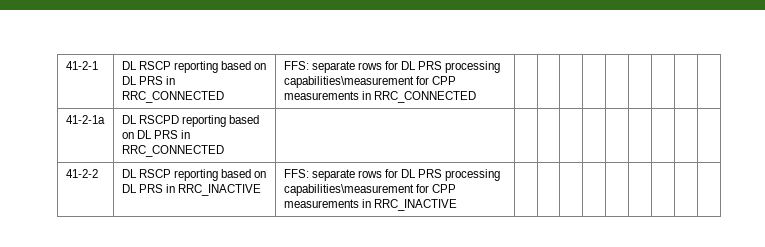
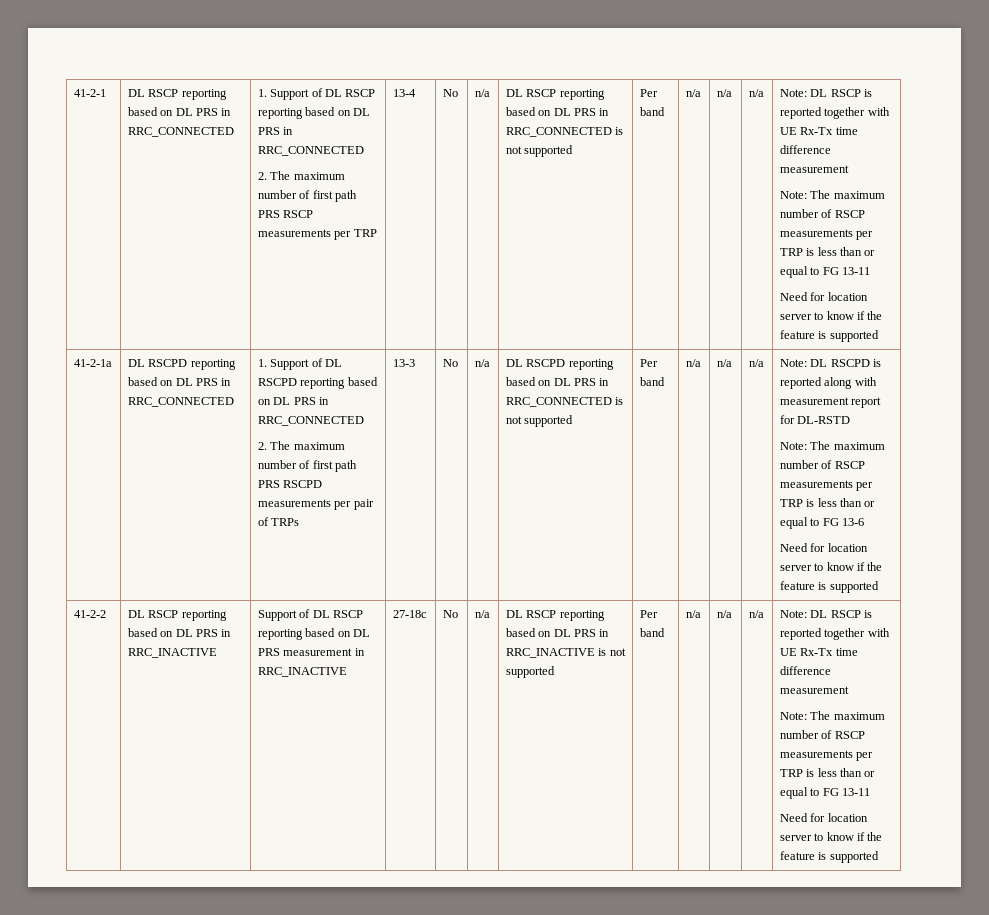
- FFS: separate rows for DL PRS processing capabilities\measurement for CPP measurements in RRC_CONNECTED
+ 1. Support of DL RSCP reporting based on DL PRS in RRC_CONNECTED
+ 2. The maximum number of first path PRS RSCP measurements per TRP | 13-4 | No | n/a | DL RSCP reporting based on DL PRS in RRC_CONNECTED is not supported | Per band | n/a | n/a | n/a | Note: DL RSCP is reported together with UE Rx-Tx time difference measurement
+ Note: The maximum number of RSCP measurements per TRP is less than or equal to FG 13-11
+ Need for location server to know if the feature is supported
+ 1. Support of DL RSCPD reporting based on DL PRS in RRC_CONNECTED
+ 2. The maximum number of first path PRS RSCPD measurements per pair of TRPs | 13-3 | No | n/a | DL RSCPD reporting based on DL PRS in RRC_CONNECTED is not supported | Per band | n/a | n/a | n/a | Note: DL RSCPD is reported along with measurement report for DL-RSTD
+ Note: The maximum number of RSCP measurements per TRP is less than or equal to FG 13-6
+ Need for location server to know if the feature is supported
- FFS: separate rows for DL PRS processing capabilities\measurement for CPP measurements in RRC_INACTIVE
+ Support of DL RSCP reporting based on DL PRS measurement in RRC_INACTIVE | 27-18c | No | n/a | DL RSCP reporting based on DL PRS in RRC_INACTIVE is not supported | Per band | n/a | n/a | n/a | Note: DL RSCP is reported together with UE Rx-Tx time difference measurement
+ Note: The maximum number of RSCP measurements per TRP is less than or equal to FG 13-11
+ Need for location server to know if the feature is supported

